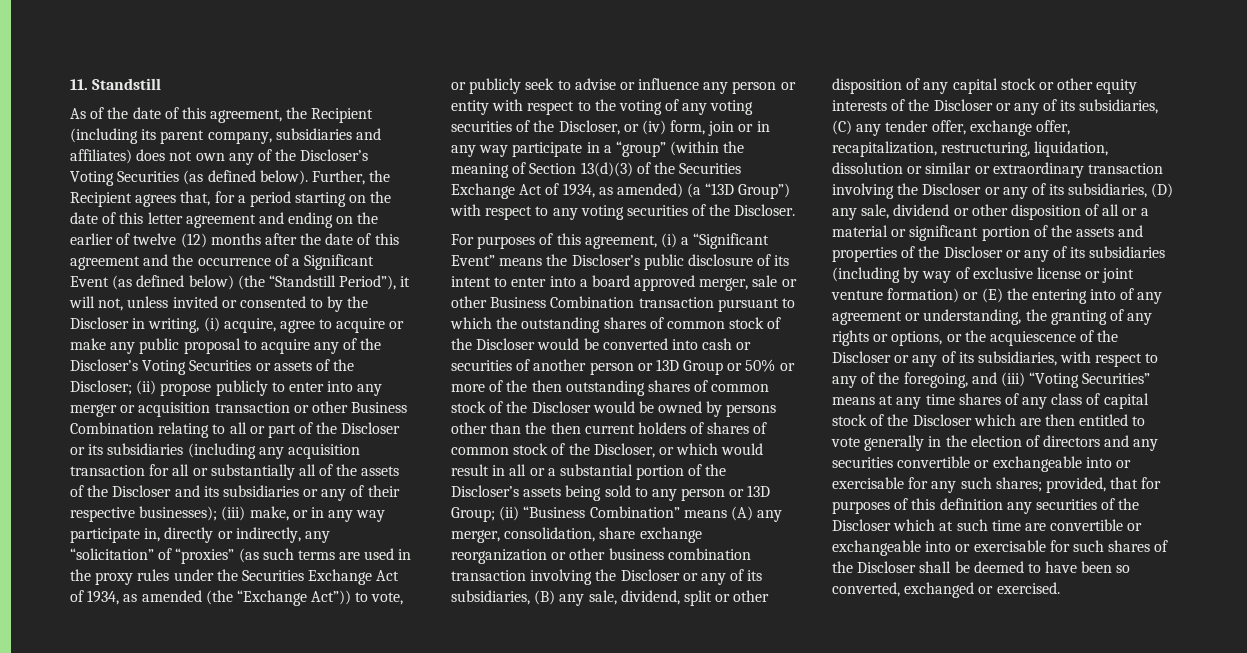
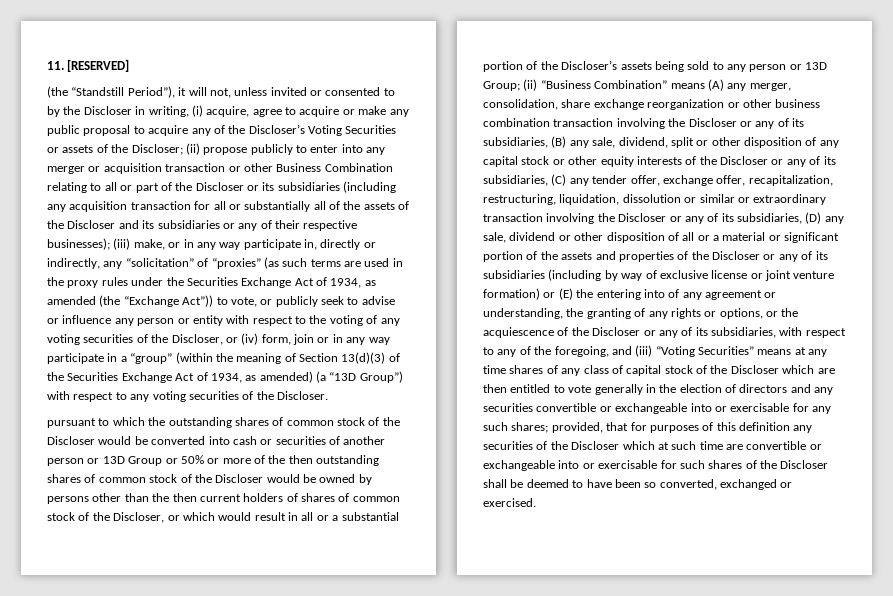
- 11. Standstill
- As of the date of this agreement, the Recipient (including its parent company, subsidiaries and affiliates) does not own any of the Discloser’s Voting Securities (as defined below). Further, the Recipient agrees that, for a period starting on the date of this letter agreement and ending on the earlier of twelve (12) months after the date of this agreement and the occurrence of a Significant Event (as defined below) (the “Standstill Period”), it will not, unless invited or consented to by the Discloser in writing, (i) acquire, agree to acquire or make any public proposal to acquire any of the Discloser’s Voting Securities or assets of the Discloser;
+ 11. [RESERVED]
+ (the “Standstill Period”), it will not, unless invited or consented to by the Discloser in writing, (i) acquire, agree to acquire or make any public proposal to acquire any of the Discloser’s Voting Securities or assets of the Discloser;
- For purposes of this agreement, (i) a “Significant Event” means the Discloser’s public disclosure of its intent to enter into a board approved merger, sale or other Business Combination transaction pursuant to which the outstanding shares of common stock of the Discloser would be converted into cash or securities of another person or 13D Group or 50% or more of the then outstanding shares of common stock of the Discloser would be owned by persons other than the then current holders of shares of common stock of the Discloser, or which would result in all or a substantial portion of the Discloser’s assets being sold to any person or 13D Group;
+ pursuant to which the outstanding shares of common stock of the Discloser would be converted into cash or securities of another person or 13D Group or 50% or more of the then outstanding shares of common stock of the Discloser would be owned by persons other than the then current holders of shares of common stock of the Discloser, or which would result in all or a substantial portion of the Discloser’s assets being sold to any person or 13D Group;

